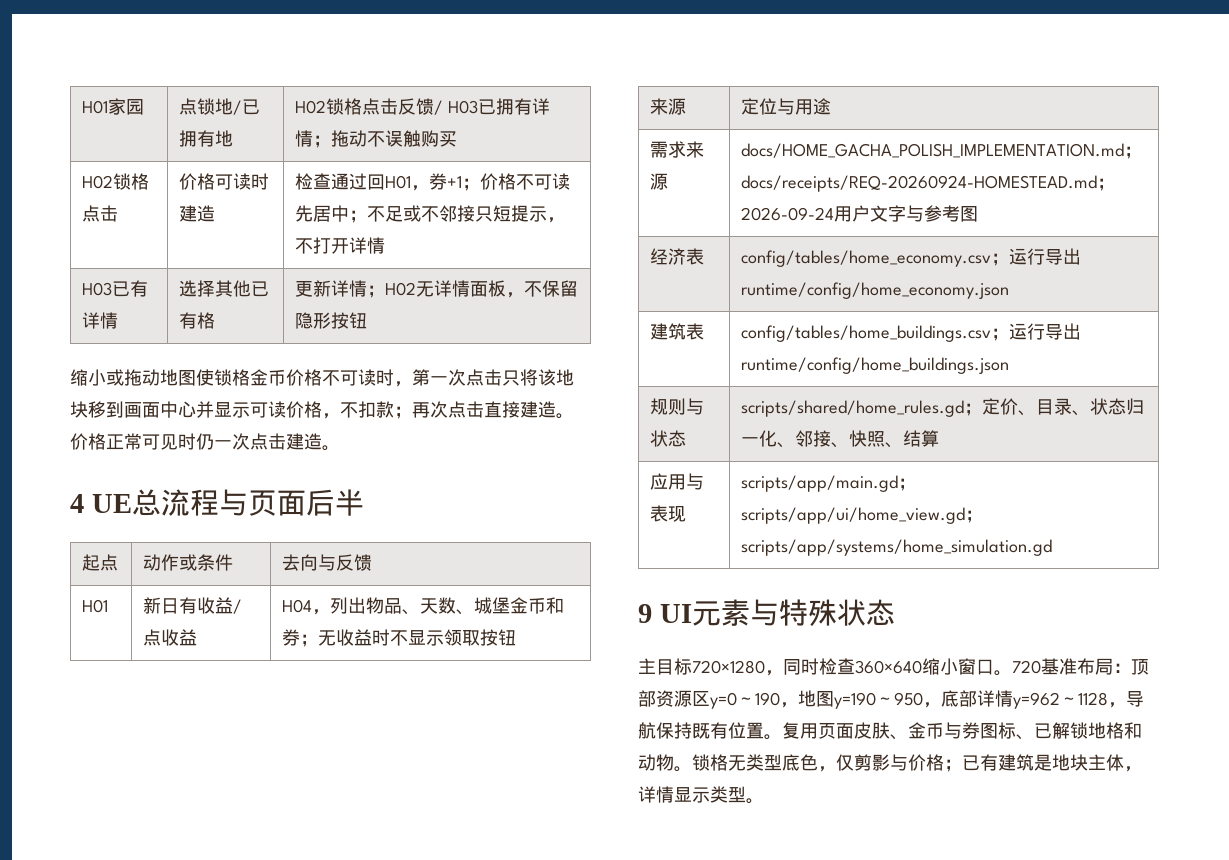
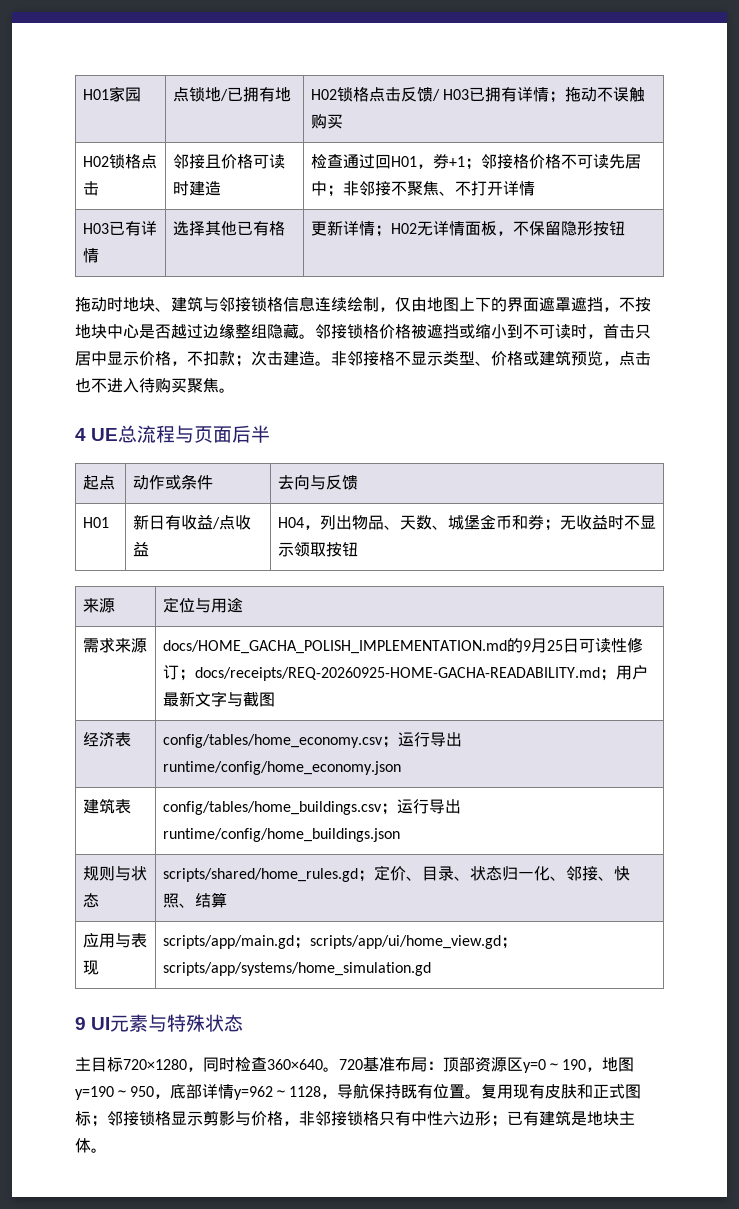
- H02锁格点击 | 价格可读时建造 | 检查通过回H01，券+1；价格不可读先居中；不足或不邻接只短提示，不打开详情
+ H02锁格点击 | 邻接且价格可读时建造 | 检查通过回H01，券+1；邻接格价格不可读先居中；非邻接不聚焦、不打开详情
- 缩小或拖动地图使锁格金币价格不可读时，第一次点击只将该地块移到画面中心并显示可读价格，不扣款；再次点击直接建造。价格正常可见时仍一次点击建造。
+ 拖动时地块、建筑与邻接锁格信息连续绘制，仅由地图上下的界面遮罩遮挡，不按地块中心是否越过边缘整组隐藏。邻接锁格价格被遮挡或缩小到不可读时，首击只居中显示价格，不扣款；次击建造。非邻接格不显示类型、价格或建筑预览，点击也不进入待购买聚焦。
- 需求来源 | docs/HOME_GACHA_POLISH_IMPLEMENTATION.md；docs/receipts/REQ-20260924-HOMESTEAD.md；2026-09-24用户文字与参考图
+ 需求来源 | docs/HOME_GACHA_POLISH_IMPLEMENTATION.md的9月25日可读性修订；docs/receipts/REQ-20260925-HOME-GACHA-READABILITY.md；用户最新文字与截图
- 主目标720×1280，同时检查360×640缩小窗口。
+ 主目标720×1280，同时检查360×640。
- 复用页面皮肤、金币与券图标、已解锁地格和动物。锁格无类型底色，仅剪影与价格；已有建筑是地块主体，详情显示类型。
+ 复用现有皮肤和正式图标；邻接锁格显示剪影与价格，非邻接锁格只有中性六边形；已有建筑是地块主体。

